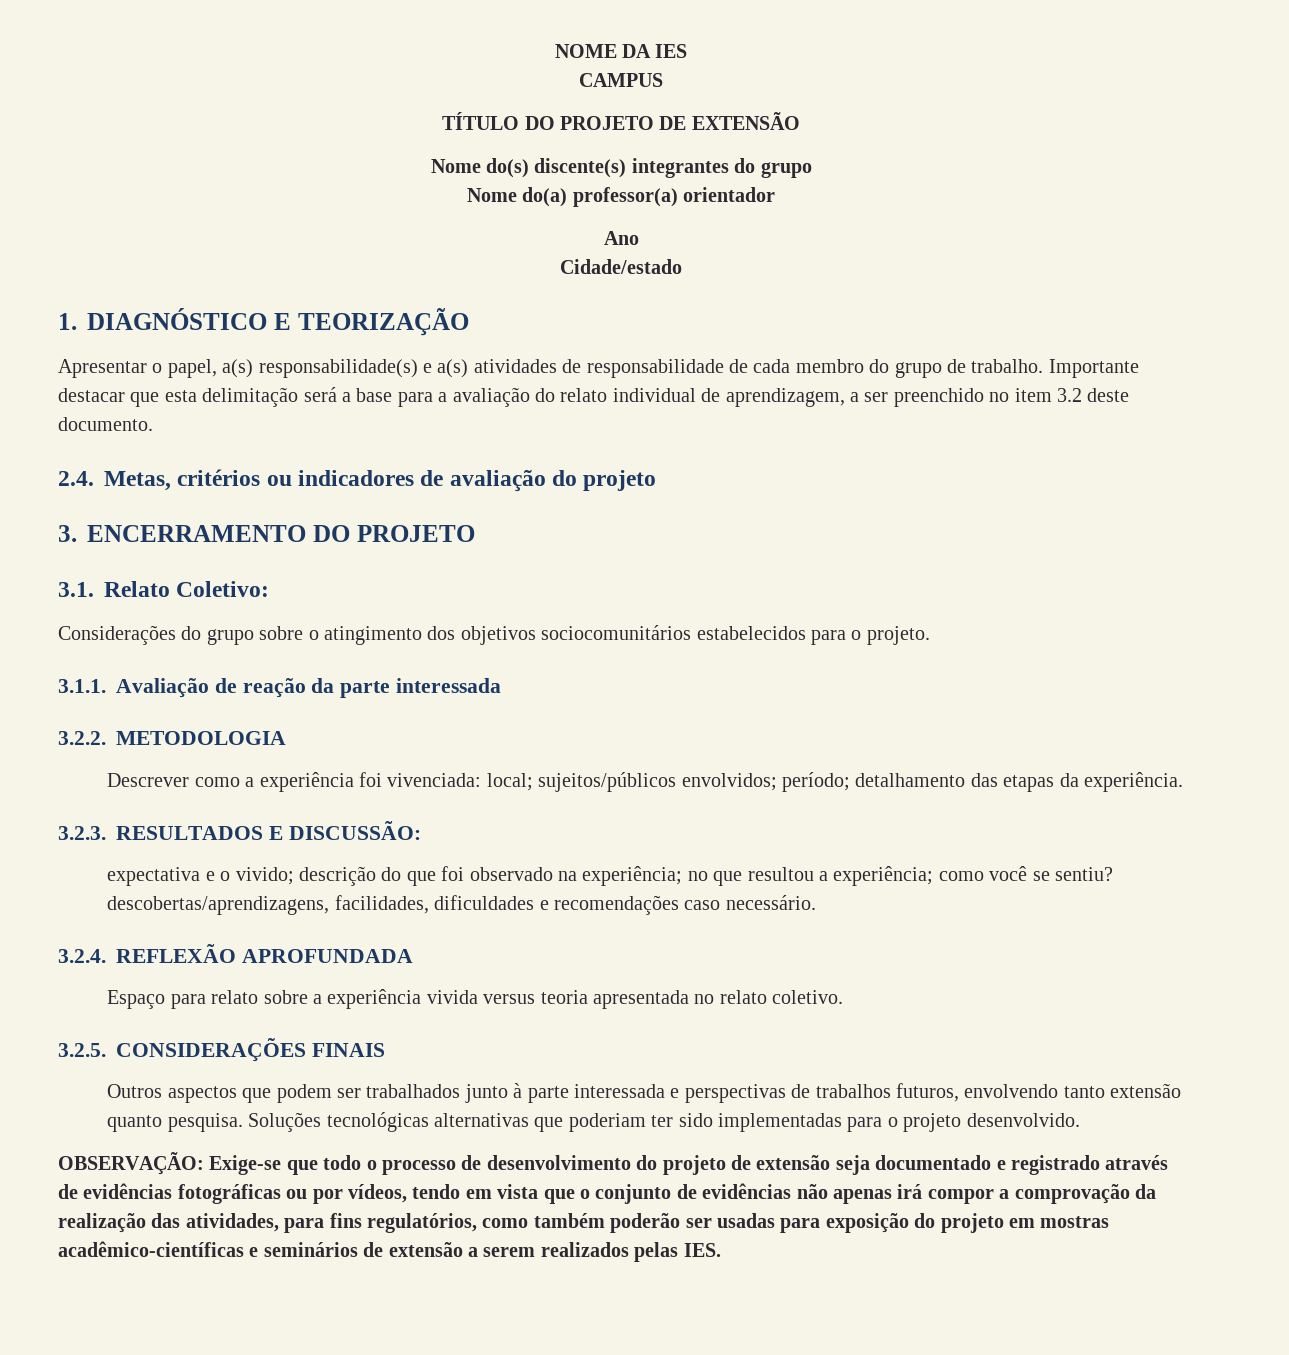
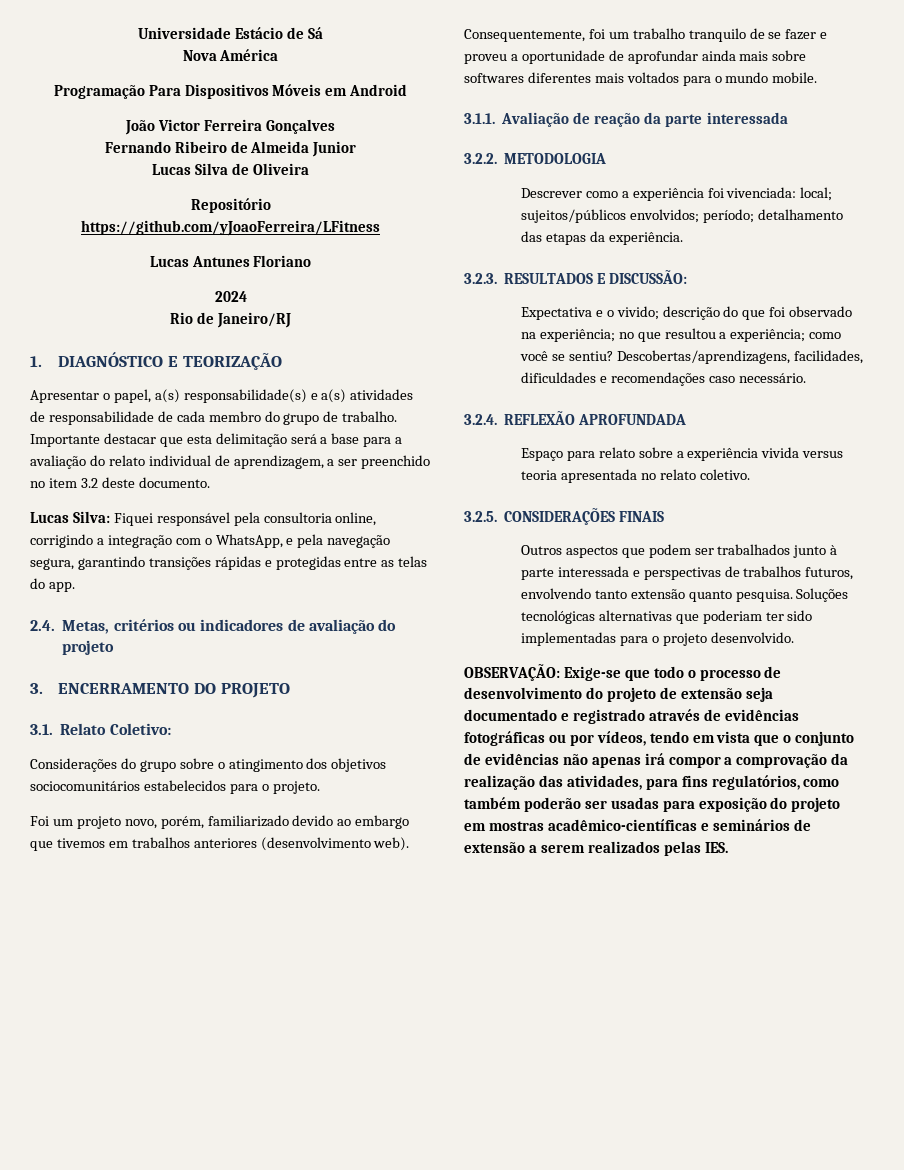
- NOME DA IES
- CAMPUS
- TÍTULO DO PROJETO DE EXTENSÃO
- Nome do(s) discente(s) integrantes do grupo
- Nome do(a) professor(a) orientador
- Ano
- Cidade/estado
+ Universidade Estácio de Sá
+ Nova América
+ Programação Para Dispositivos Móveis em Android
+ João Victor Ferreira Gonçalves
+ Fernando Ribeiro de Almeida Junior
+ Lucas Silva de Oliveira
+ Repositório
+ https://github.com/yJoaoFerreira/LFitness
+ Lucas Antunes Floriano
+ 2024
+ Rio de Janeiro/RJ
+ Lucas Silva: Fiquei responsável pela consultoria online, corrigindo a integração com o WhatsApp, e pela navegação segura, garantindo transições rápidas e protegidas entre as telas do app.
+ Foi um projeto novo, porém, familiarizado devido ao embargo que tivemos em trabalhos anteriores (desenvolvimento web). Consequentemente, foi um trabalho tranquilo de se fazer e proveu a oportunidade de aprofundar ainda mais sobre softwares diferentes mais voltados para o mundo mobile.
- expectativa e o vivido; descrição do que foi observado na experiência; no que resultou a experiência; como você se sentiu? descobertas/aprendizagens, facilidades, dificuldades e recomendações caso necessário.
+ Expectativa e o vivido; descrição do que foi observado na experiência; no que resultou a experiência; como você se sentiu? Descobertas/aprendizagens, facilidades, dificuldades e recomendações caso necessário.

